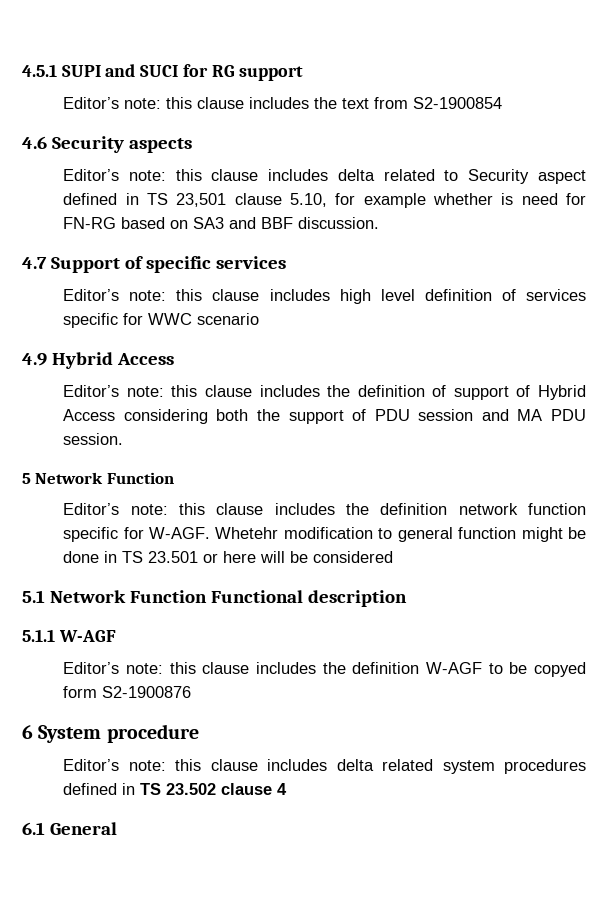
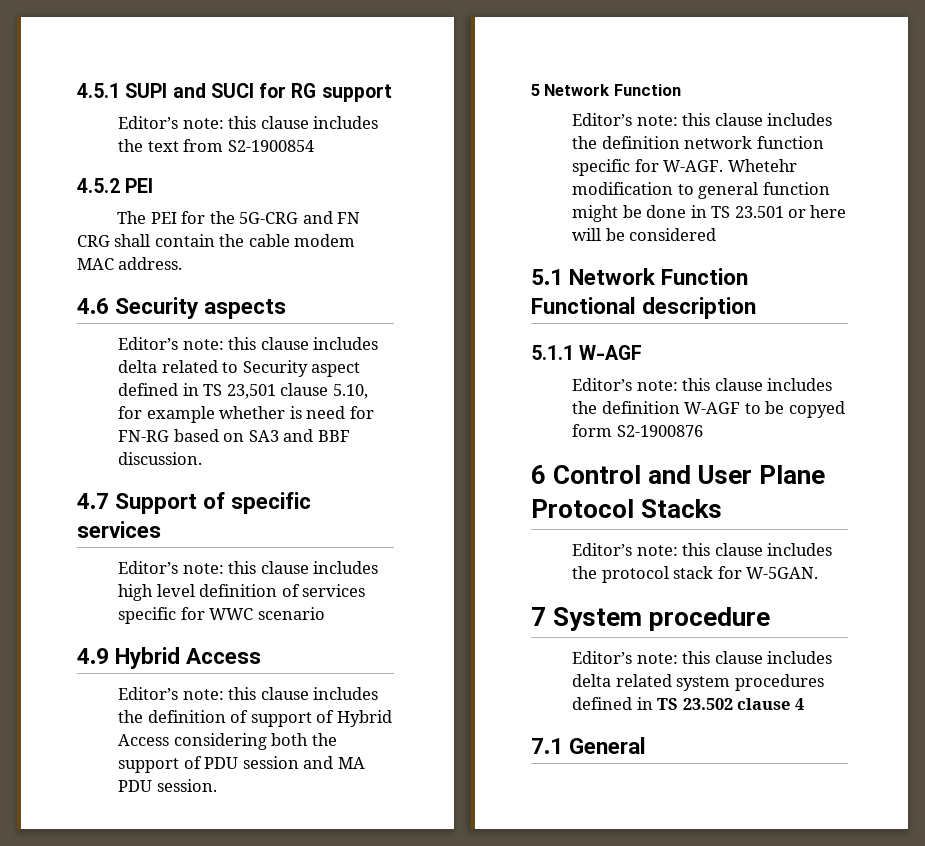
+ 4.5.2 PEI
+ The PEI for the 5G-CRG and FN CRG shall contain the cable modem MAC address.
- 6 System procedure
+ 6 Control and User Plane Protocol Stacks
+ Editor’s note: this clause includes the protocol stack for W-5GAN.
+ 7 System procedure
- 6.1 General
+ 7.1 General

